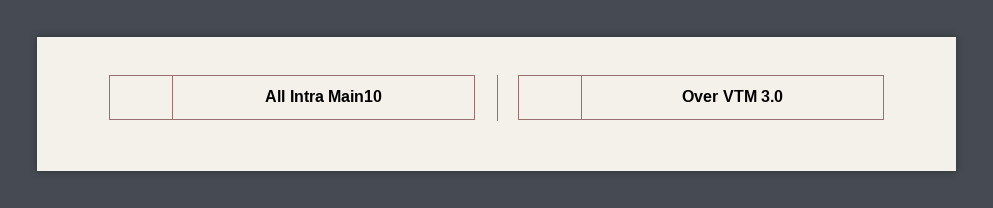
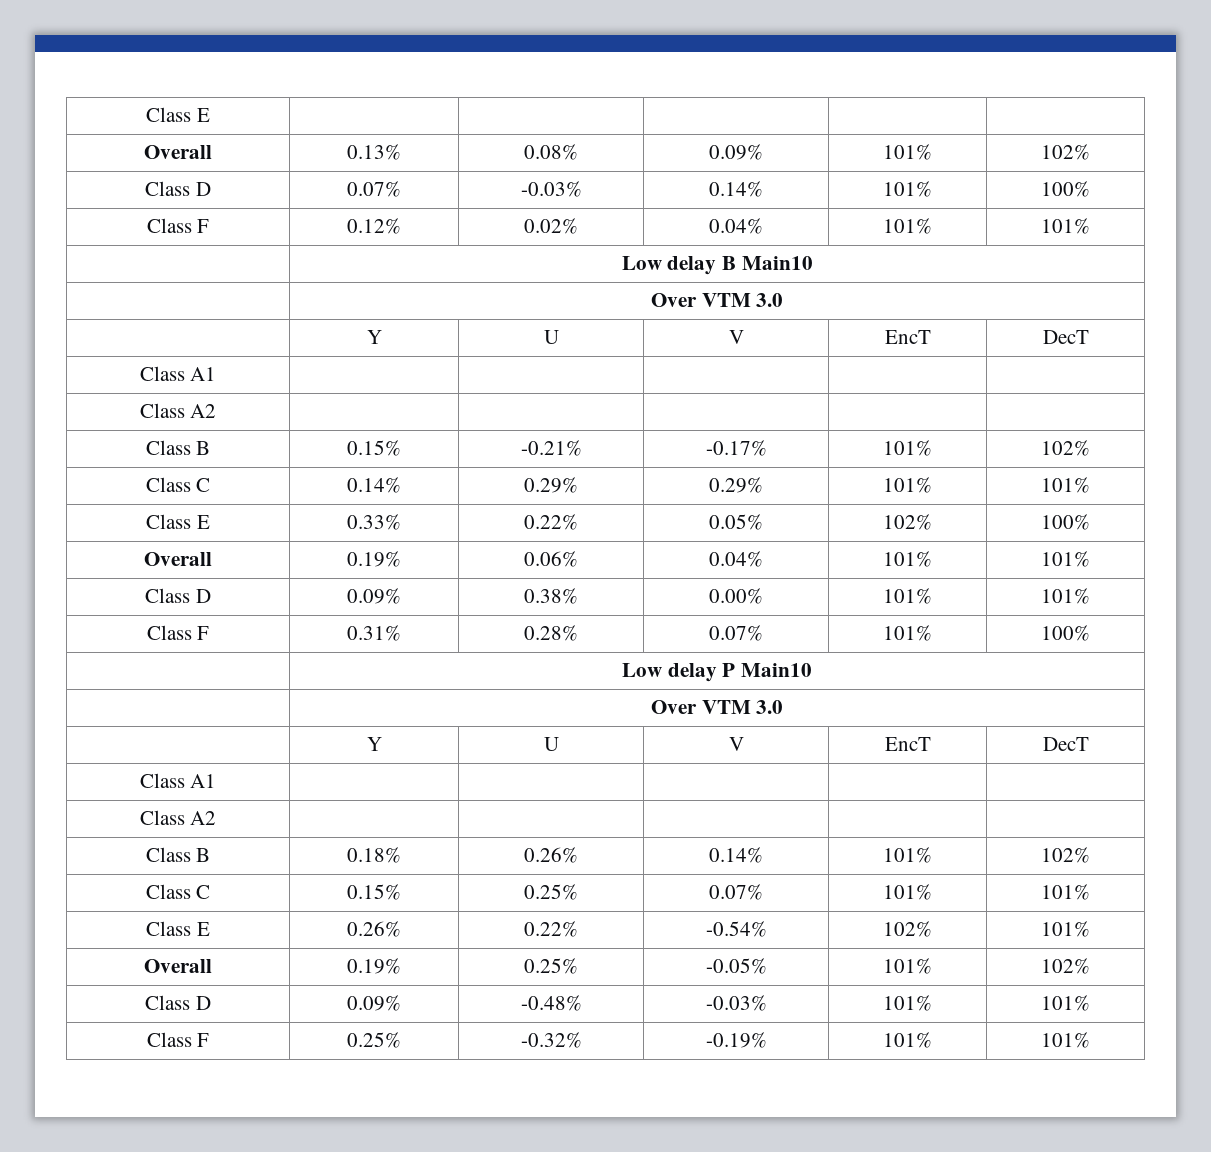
- | All Intra Main10
+ Class E | | | | |
+ Overall | 0.13% | 0.08% | 0.09% | 101% | 102%
+ Class D | 0.07% | -0.03% | 0.14% | 101% | 100%
+ Class F | 0.12% | 0.02% | 0.04% | 101% | 101%
+ | Low delay B Main10
  | Over VTM 3.0
+ | Y | U | V | EncT | DecT
+ Class A1 | | | | |
+ Class A2 | | | | |
+ Class B | 0.15% | -0.21% | -0.17% | 101% | 102%
+ Class C | 0.14% | 0.29% | 0.29% | 101% | 101%
+ Class E | 0.33% | 0.22% | 0.05% | 102% | 100%
+ Overall | 0.19% | 0.06% | 0.04% | 101% | 101%
+ Class D | 0.09% | 0.38% | 0.00% | 101% | 101%
+ Class F | 0.31% | 0.28% | 0.07% | 101% | 100%
+ | Low delay P Main10
+ | Over VTM 3.0
+ | Y | U | V | EncT | DecT
+ Class A1 | | | | |
+ Class A2 | | | | |
+ Class B | 0.18% | 0.26% | 0.14% | 101% | 102%
+ Class C | 0.15% | 0.25% | 0.07% | 101% | 101%
+ Class E | 0.26% | 0.22% | -0.54% | 102% | 101%
+ Overall | 0.19% | 0.25% | -0.05% | 101% | 102%
+ Class D | 0.09% | -0.48% | -0.03% | 101% | 101%
+ Class F | 0.25% | -0.32% | -0.19% | 101% | 101%

